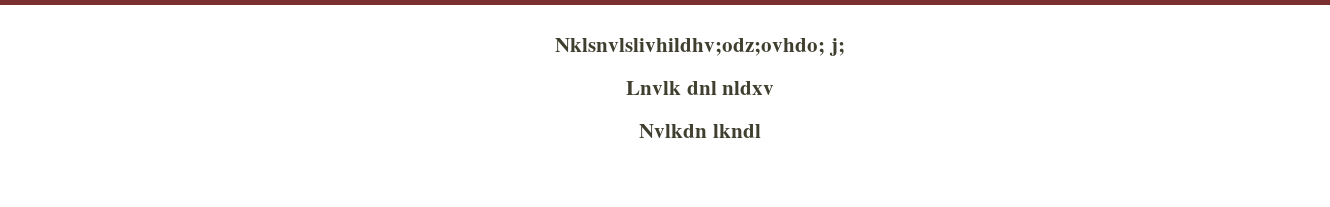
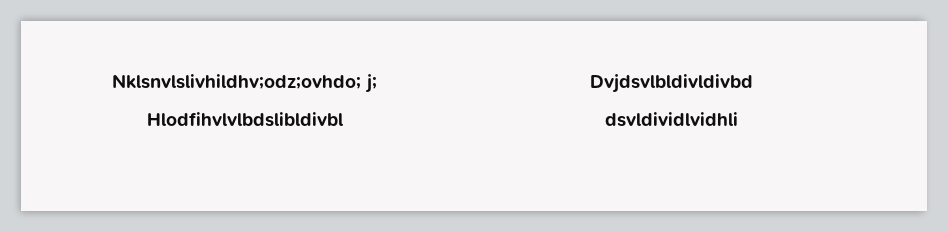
- Lnvlk dnl nldxv
- Nvlkdn lkndl
+ Hlodfihvlvlbdslibldivbl
+ Dvjdsvlbldivldivbd
+ dsvldividlvidhli

